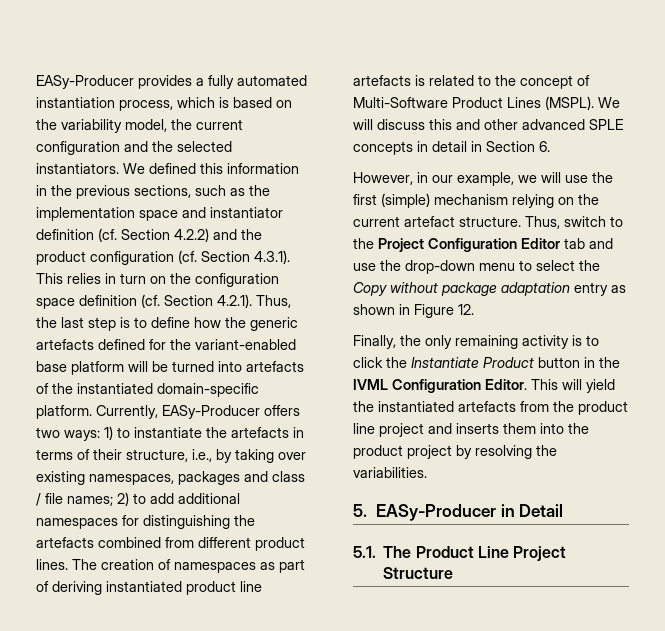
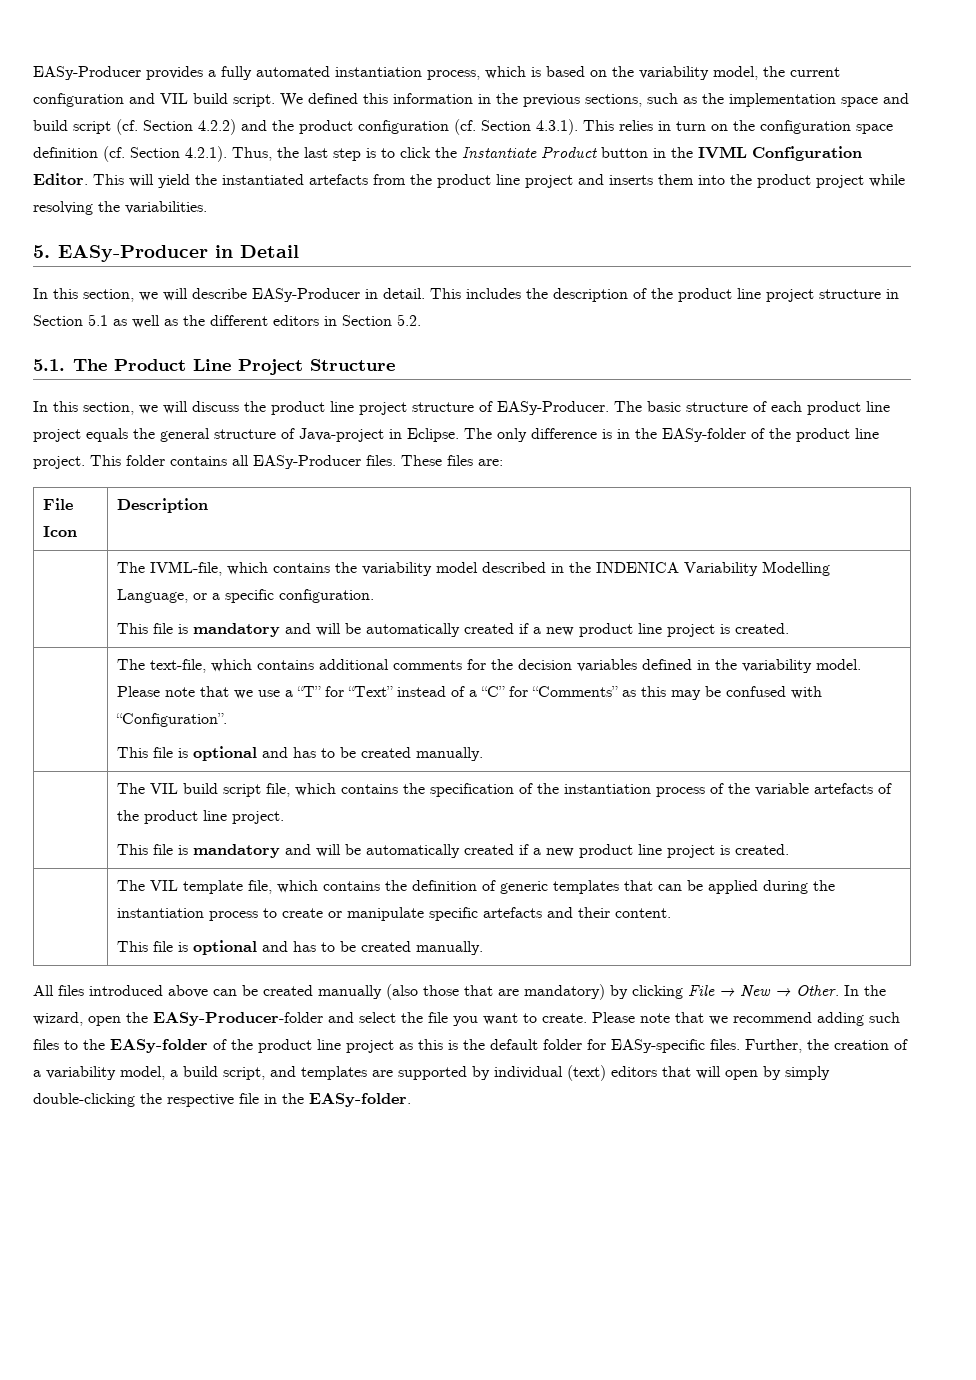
- EASy-Producer provides a fully automated instantiation process, which is based on the variability model, the current configuration and the selected instantiators.
+ EASy-Producer provides a fully automated instantiation process, which is based on the variability model, the current configuration and VIL build script.
- We defined this information in the previous sections, such as the implementation space and instantiator definition (cf. Section 4.2.2) and the product configuration (cf. Section 4.3.1). This relies in turn on the configuration space definition (cf. Section 4.2.1). Thus, the last step is to define how the generic artefacts defined for the variant-enabled base platform will be turned into artefacts of the instantiated domain-specific platform. Currently, EASy-Producer offers two ways: 1) to instantiate the artefacts in terms of their structure, i.e., by taking over existing namespaces, packages and class / file names; 2) to add additional namespaces for distinguishing the artefacts combined from different product lines. The creation of namespaces as part of deriving instantiated product line artefacts is related to the concept of Multi-Software Product Lines (MSPL). We will discuss this and other advanced SPLE concepts in detail in Section 6.
- However, in our example, we will use the first (simple) mechanism relying on the current artefact structure. Thus, switch to the Project Configuration Editor tab and use the drop-down menu to select the Copy without package adaptation entry as shown in Figure 12.
- Finally, the only remaining activity is to click the Instantiate Product button in the IVML Configuration Editor.
+ We defined this information in the previous sections, such as the implementation space and build script (cf. Section 4.2.2) and the product configuration (cf. Section 4.3.1). This relies in turn on the configuration space definition (cf. Section 4.2.1). Thus, the last step is to click the Instantiate Product button in the IVML Configuration Editor.
- This will yield the instantiated artefacts from the product line project and inserts them into the product project by resolving the variabilities.
+ This will yield the instantiated artefacts from the product line project and inserts them into the product project while resolving the variabilities.
+ In this section, we will describe EASy-Producer in detail. This includes the description of the product line project structure in Section 5.1 as well as the different editors in Section 5.2.
+ In this section, we will discuss the product line project structure of EASy-Producer. The basic structure of each product line project equals the general structure of Java-project in Eclipse. The only difference is in the EASy-folder of the product line project. This folder contains all EASy-Producer files. These files are:
+ File Icon | Description
+ | The IVML-file, which contains the variability model described in the INDENICA Variability Modelling Language, or a specific configuration.
+ This file is mandatory and will be automatically created if a new product line project is created.
+ | The text-file, which contains additional comments for the decision variables defined in the variability model. Please note that we use a “T” for “Text” instead of a “C” for “Comments” as this may be confused with “Configuration”.
+ This file is optional and has to be created manually.
+ | The VIL build script file, which contains the specification of the instantiation process of the variable artefacts of the product line project.
+ This file is mandatory and will be automatically created if a new product line project is created.
+ | The VIL template file, which contains the definition of generic templates that can be applied during the instantiation process to create or manipulate specific artefacts and their content.
+ This file is optional and has to be created manually.
+ All files introduced above can be created manually (also those that are mandatory) by clicking File → New → Other. In the wizard, open the EASy-Producer-folder and select the file you want to create. Please note that we recommend adding such files to the EASy-folder of the product line project as this is the default folder for EASy-specific files. Further, the creation of a variability model, a build script, and templates are supported by individual (text) editors that will open by simply double-clicking the respective file in the EASy-folder.

